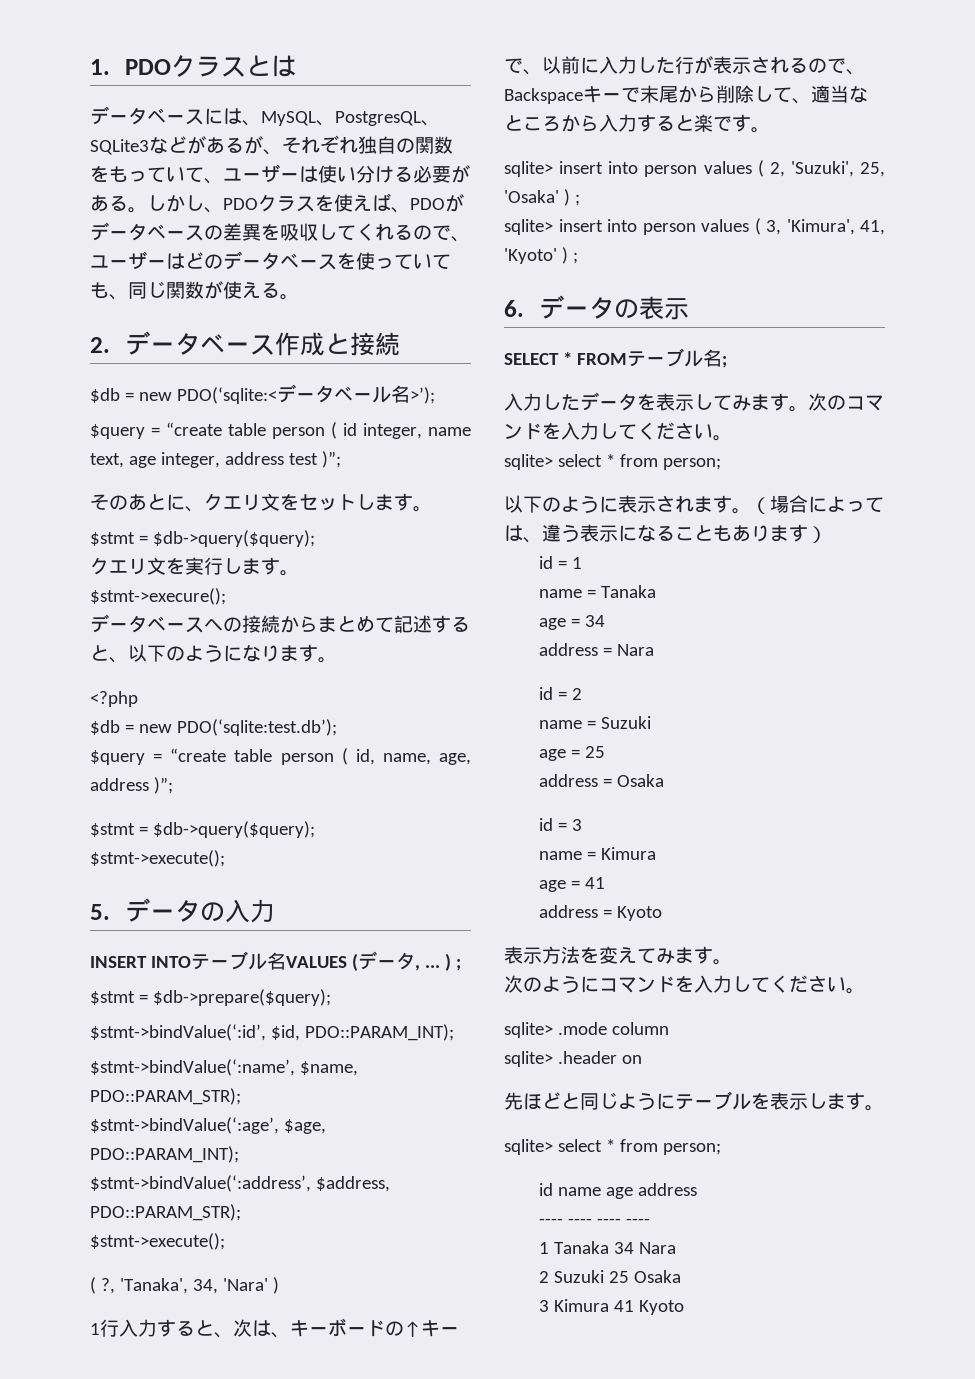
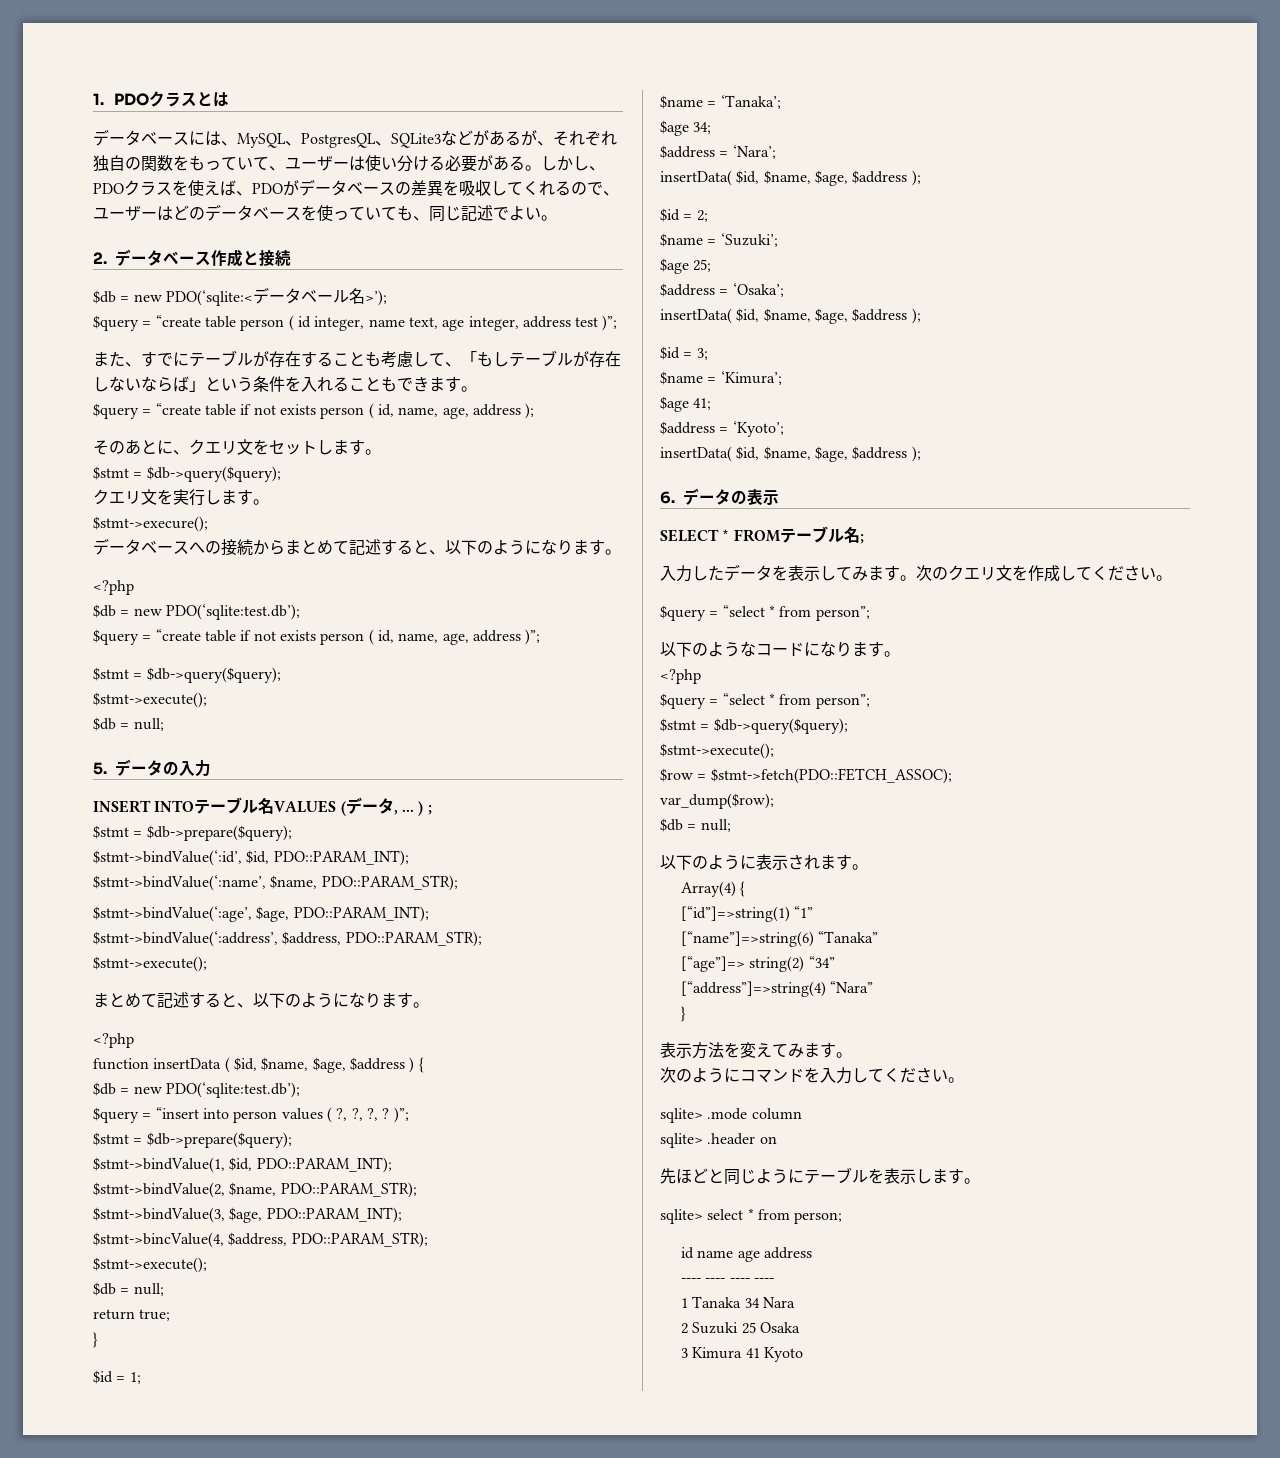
- しかし、PDOクラスを使えば、PDOがデータベースの差異を吸収してくれるので、ユーザーはどのデータベースを使っていても、同じ関数が使える。
+ しかし、PDOクラスを使えば、PDOがデータベースの差異を吸収してくれるので、ユーザーはどのデータベースを使っていても、同じ記述でよい。
+ また、すでにテーブルが存在することも考慮して、「もしテーブルが存在しないならば」という条件を入れることもできます。
+ $query = “create table if not exists person ( id, name, age, address );
- $query = “create table person ( id, name, age, address )”;
+ $query = “create table if not exists person ( id, name, age, address )”;
  $stmt = $db->query($query);
  $stmt->execute();
+ $db = null;
  $stmt->bindValue(‘:address’, $address, PDO::PARAM_STR);
  $stmt->execute();
- ( ?, 'Tanaka', 34, 'Nara' )
- 1行入力すると、次は、キーボードの↑キーで、以前に入力した行が表示されるので、Backspaceキーで末尾から削除して、適当なところから入力すると楽です。
- sqlite> insert into person values ( 2, 'Suzuki', 25, 'Osaka' ) ;
- sqlite> insert into person values ( 3, 'Kimura', 41, 'Kyoto' ) ;
+ まとめて記述すると、以下のようになります。
+ <?php
+ function insertData ( $id, $name, $age, $address ) {
+ $db = new PDO(‘sqlite:test.db’);
+ $query = “insert into person values ( ?, ?, ?, ? )”;
+ $stmt = $db->prepare($query);
+ $stmt->bindValue(1, $id, PDO::PARAM_INT);
+ $stmt->bindValue(2, $name, PDO::PARAM_STR);
+ $stmt->bindValue(3, $age, PDO::PARAM_INT);
+ $stmt->bincValue(4, $address, PDO::PARAM_STR);
+ $stmt->execute();
+ $db = null;
+ return true;
+ }
+ $id = 1;
+ $name = ‘Tanaka’;
+ $age 34;
+ $address = ‘Nara’;
+ insertData( $id, $name, $age, $address );
+ $id = 2;
+ $name = ‘Suzuki’;
+ $age 25;
+ $address = ‘Osaka’;
+ insertData( $id, $name, $age, $address );
+ $id = 3;
+ $name = ‘Kimura’;
+ $age 41;
+ $address = ‘Kyoto’;
+ insertData( $id, $name, $age, $address );
- 次のコマンドを入力してください。
- sqlite> select * from person;
+ 次のクエリ文を作成してください。
+ $query = “select * from person”;
+ 以下のようなコードになります。
+ <?php
+ $query = “select * from person”;
+ $stmt = $db->query($query);
+ $stmt->execute();
+ $row = $stmt->fetch(PDO::FETCH_ASSOC);
+ var_dump($row);
+ $db = null;
- 以下のように表示されます。（場合によっては、違う表示になることもあります）
- id = 1
- name = Tanaka
- age = 34
- address = Nara
- id = 2
- name = Suzuki
- age = 25
- address = Osaka
- id = 3
- name = Kimura
- age = 41
- address = Kyoto
+ 以下のように表示されます。
+ Array(4) {
+ [“id”]=>string(1) “1”
+ [“name”]=>string(6) “Tanaka”
+ [“age”]=> string(2) “34”
+ [“address”]=>string(4) “Nara”
+ }

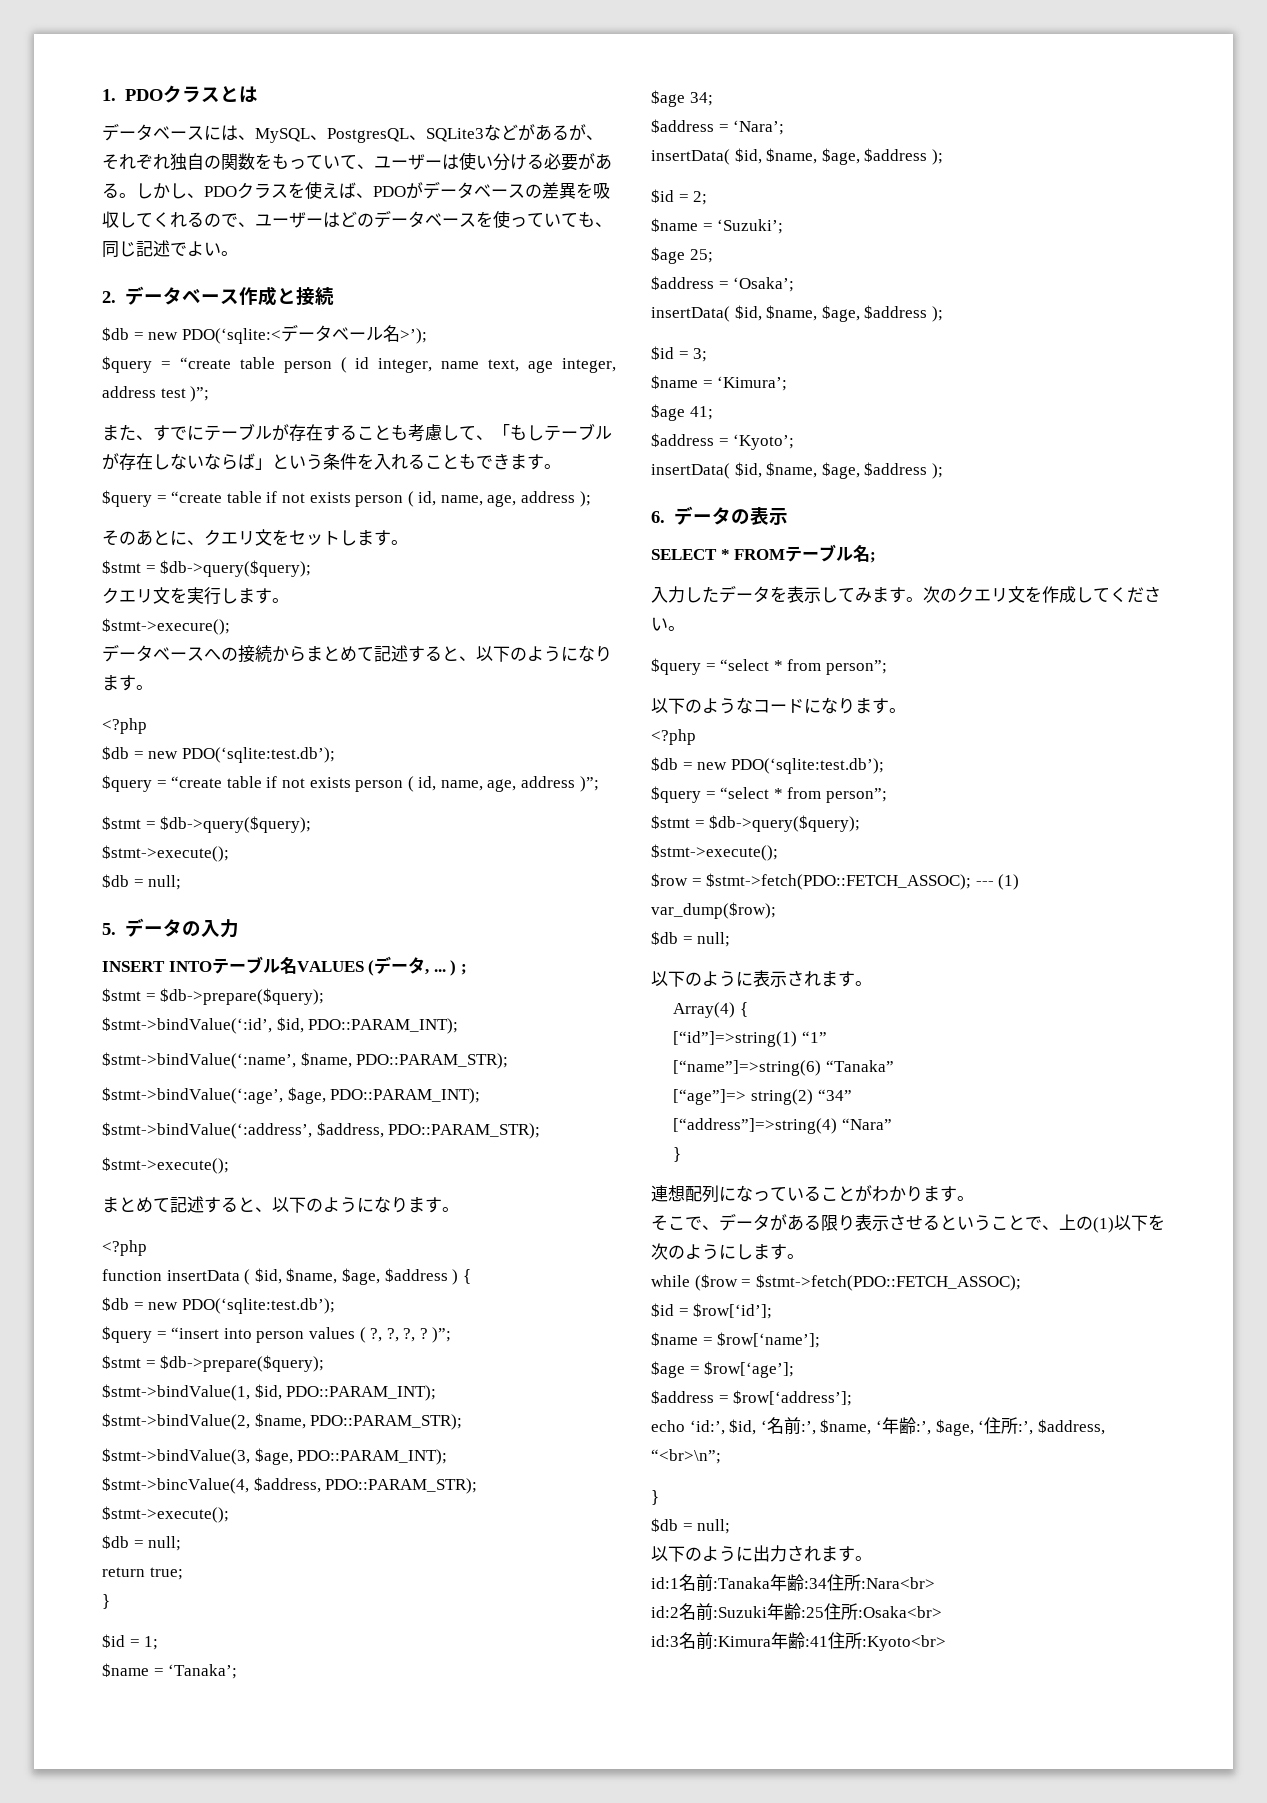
  以下のようなコードになります。
  <?php
+ $db = new PDO(‘sqlite:test.db’);
- $row = $stmt->fetch(PDO::FETCH_ASSOC);
+ $row = $stmt->fetch(PDO::FETCH_ASSOC); --- (1)
- 表示方法を変えてみます。
- 次のようにコマンドを入力してください。
- sqlite> .mode column
- sqlite> .header on
- 先ほどと同じようにテーブルを表示します。
- sqlite> select * from person;
- id name age address
- ---- ---- ---- ----
- 1 Tanaka 34 Nara
- 2 Suzuki 25 Osaka
- 3 Kimura 41 Kyoto
+ 連想配列になっていることがわかります。
+ そこで、データがある限り表示させるということで、上の(1)以下を次のようにします。
+ while ($row = $stmt->fetch(PDO::FETCH_ASSOC);
+ $id = $row[‘id’];
+ $name = $row[‘name’];
+ $age = $row[‘age’];
+ $address = $row[‘address’];
+ echo ‘id:’, $id, ‘名前:’, $name, ‘年齢:’, $age, ‘住所:’, $address, “<br>\n”;
+ }
+ $db = null;
+ 以下のように出力されます。
+ id:1名前:Tanaka年齢:34住所:Nara<br>
+ id:2名前:Suzuki年齢:25住所:Osaka<br>
+ id:3名前:Kimura年齢:41住所:Kyoto<br>

